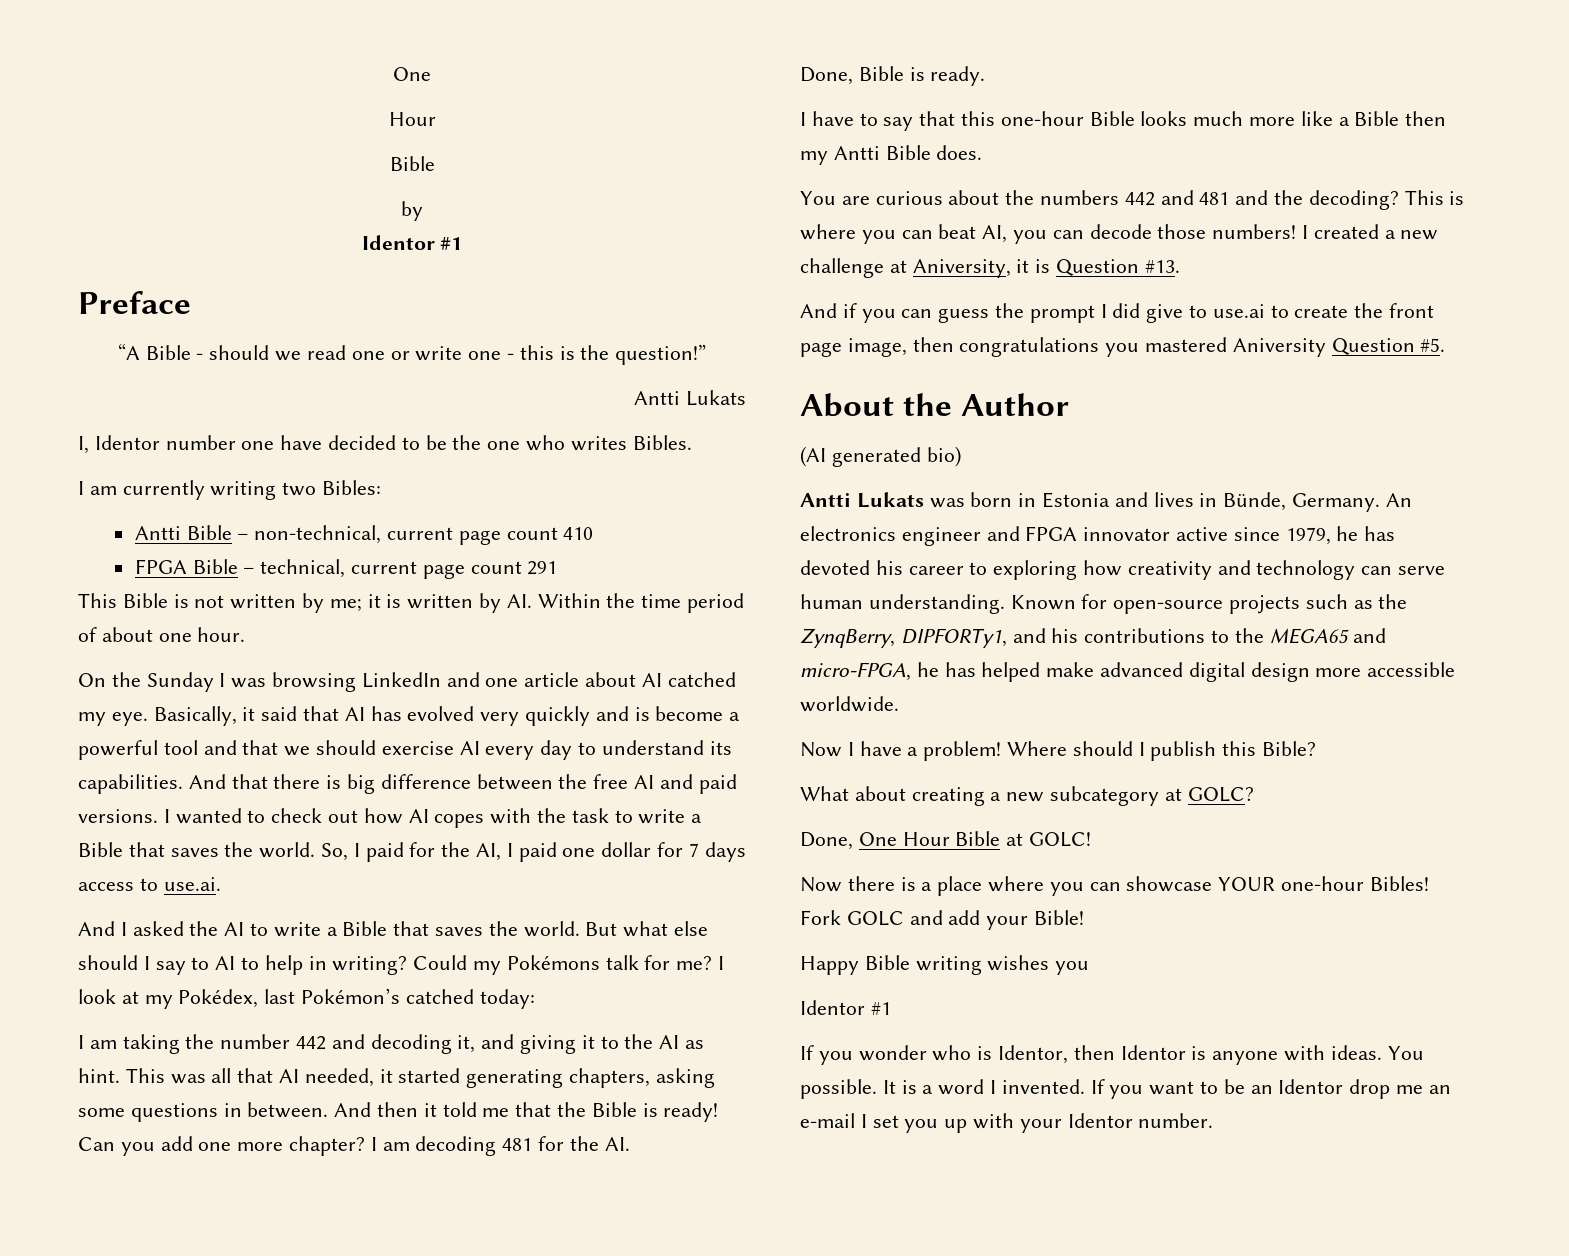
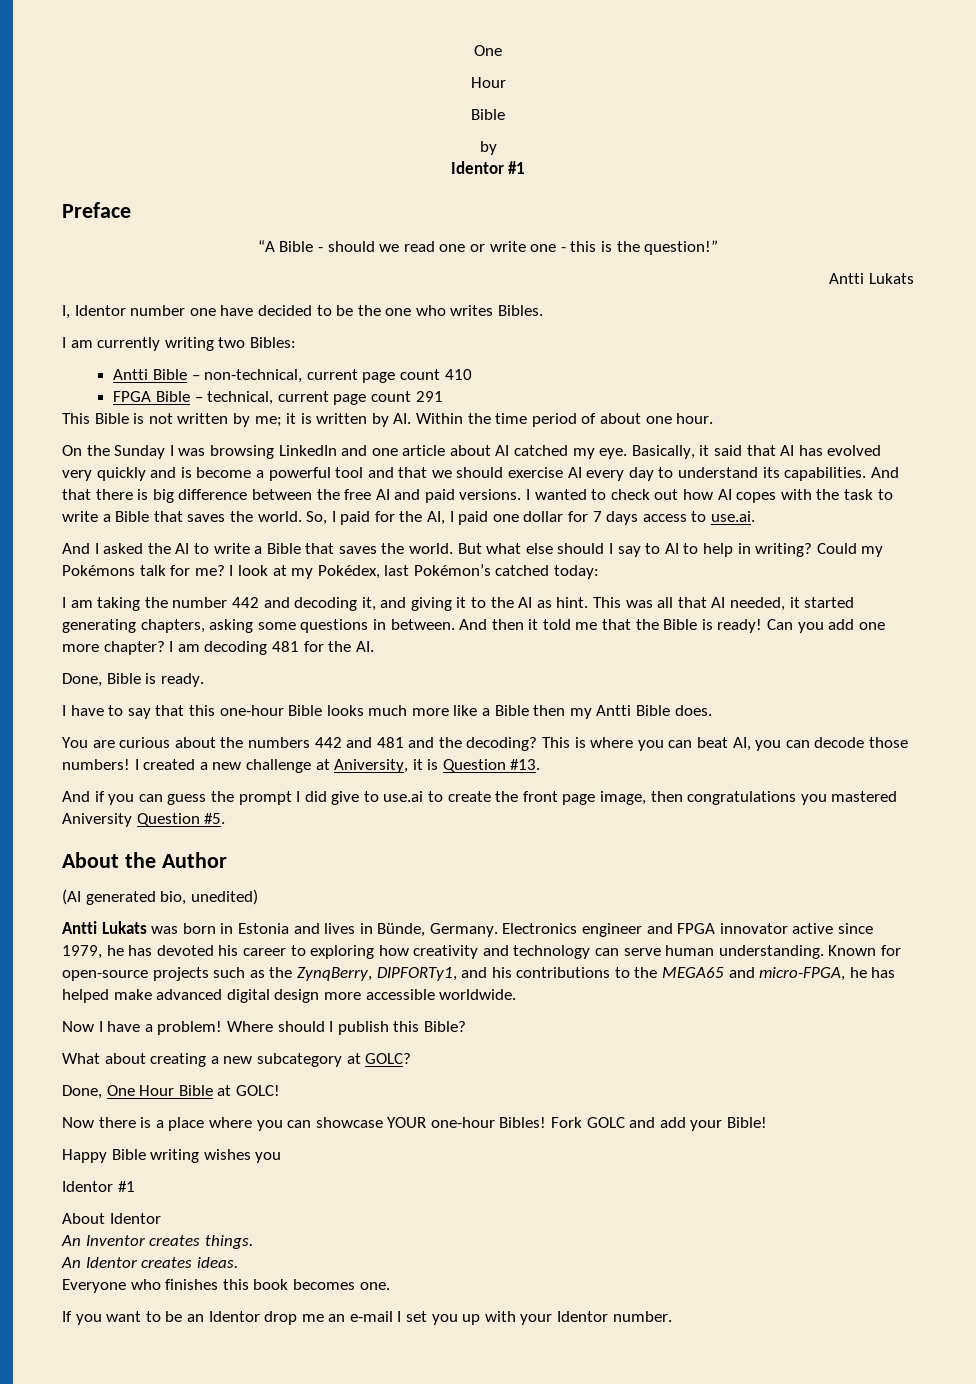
- (AI generated bio)
+ (AI generated bio, unedited)
- An electronics engineer and FPGA innovator active since 1979, he has devoted his career to exploring how creativity and technology can serve human understanding.
+ Electronics engineer and FPGA innovator active since 1979, he has devoted his career to exploring how creativity and technology can serve human understanding.
- If you wonder who is Identor, then Identor is anyone with ideas. You possible. It is a word I invented. If you want to be an Identor drop me an e-mail I set you up with your Identor number.
+ About Identor
+ An Inventor creates things.
+ An Identor creates ideas.
+ Everyone who finishes this book becomes one.
+ If you want to be an Identor drop me an e-mail I set you up with your Identor number.

